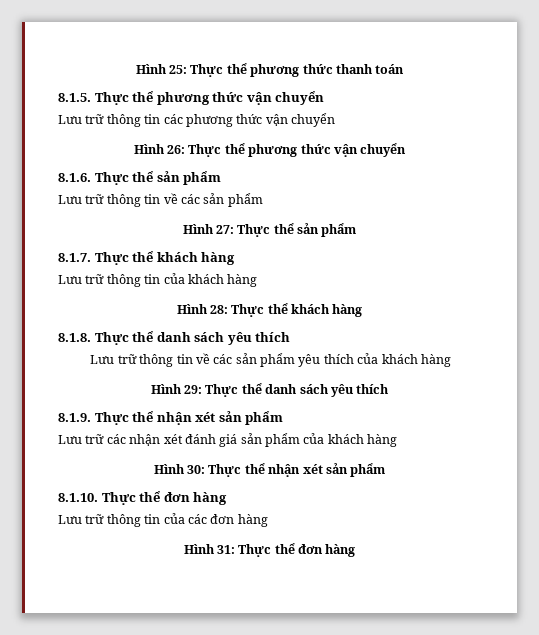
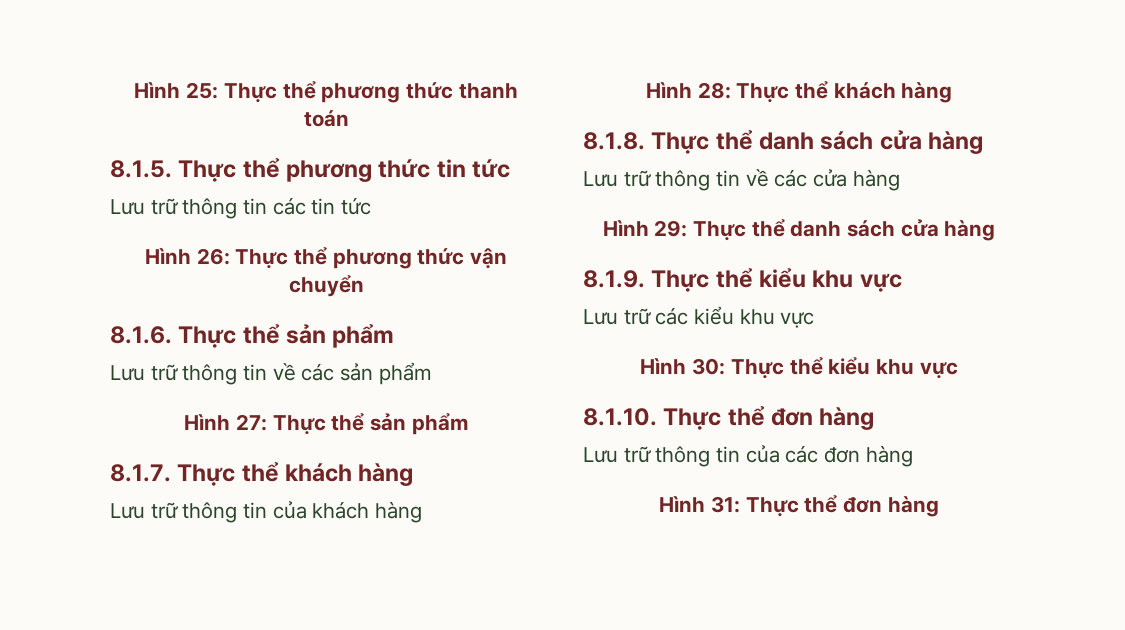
- 8.1.5. Thực thể phương thức vận chuyển
+ 8.1.5. Thực thể phương thức tin tức
- Lưu trữ thông tin các phương thức vận chuyển
+ Lưu trữ thông tin các tin tức
- 8.1.8. Thực thể danh sách yêu thích
- Lưu trữ thông tin về các sản phẩm yêu thích của khách hàng
+ 8.1.8. Thực thể danh sách cửa hàng
+ Lưu trữ thông tin về các cửa hàng
- Hình 29: Thực thể danh sách yêu thích
+ Hình 29: Thực thể danh sách cửa hàng
- 8.1.9. Thực thể nhận xét sản phẩm
+ 8.1.9. Thực thể kiểu khu vực
- Lưu trữ các nhận xét đánh giá sản phẩm của khách hàng
+ Lưu trữ các kiểu khu vực
- Hình 30: Thực thể nhận xét sản phẩm
+ Hình 30: Thực thể kiểu khu vực

